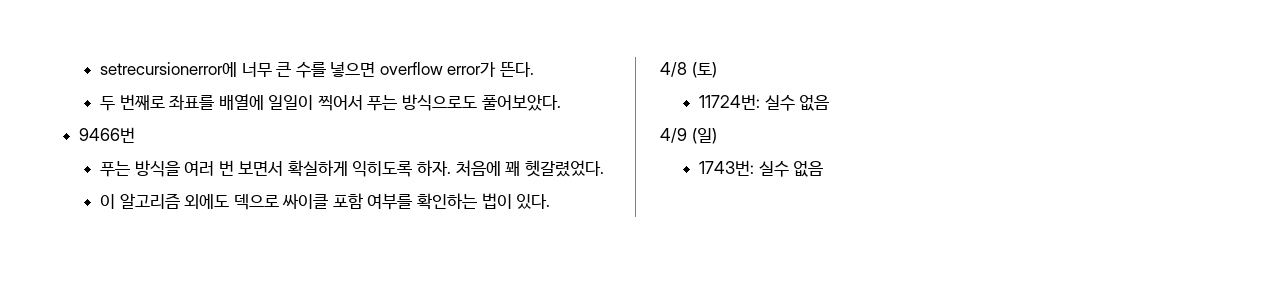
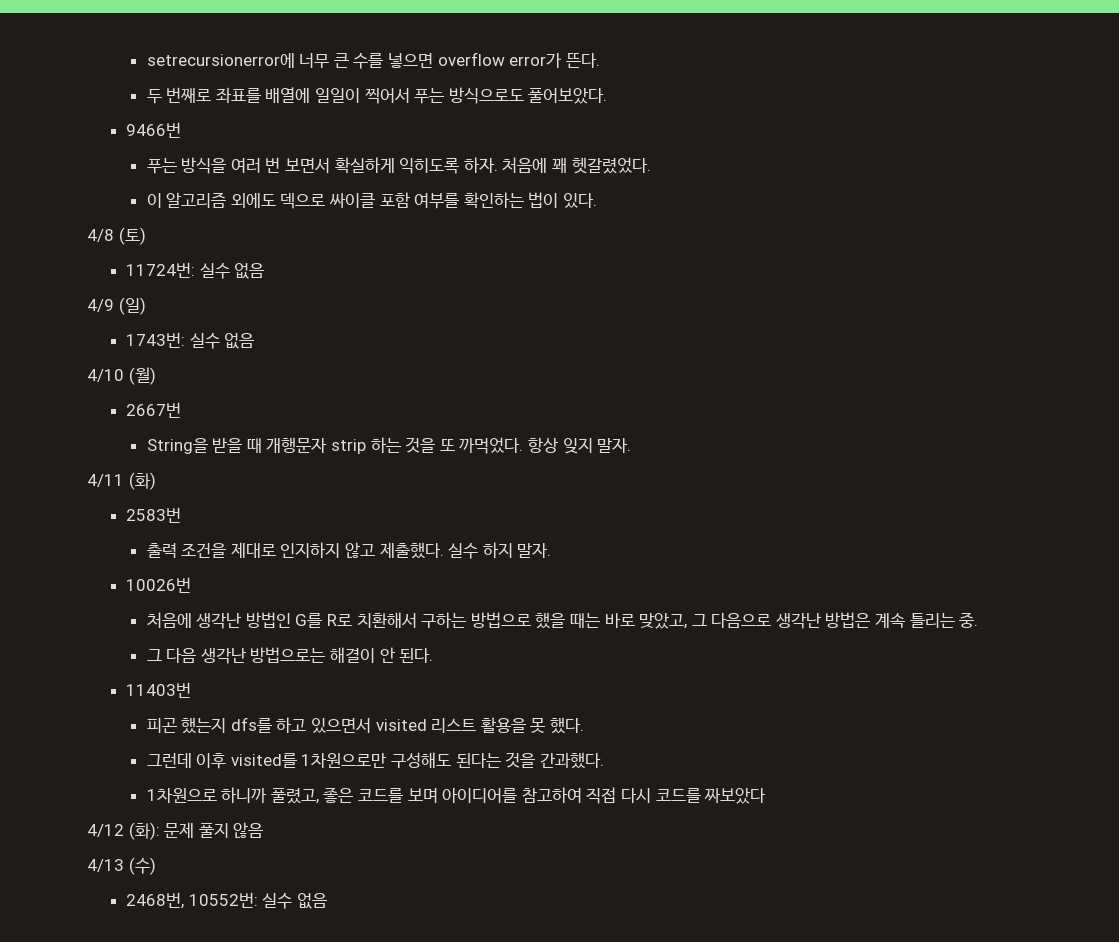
+ 4/10 (월)
+ 2667번
+ String을 받을 때 개행문자 strip 하는 것을 또 까먹었다. 항상 잊지 말자.
+ 4/11 (화)
+ 2583번
+ 출력 조건을 제대로 인지하지 않고 제출했다. 실수 하지 말자.
+ 10026번
+ 처음에 생각난 방법인 G를 R로 치환해서 구하는 방법으로 했을 때는 바로 맞았고, 그 다음으로 생각난 방법은 계속 틀리는 중.
+ 그 다음 생각난 방법으로는 해결이 안 된다.
+ 11403번
+ 피곤 했는지 dfs를 하고 있으면서 visited 리스트 활용을 못 했다.
+ 그런데 이후 visited를 1차원으로만 구성해도 된다는 것을 간과했다.
+ 1차원으로 하니까 풀렸고, 좋은 코드를 보며 아이디어를 참고하여 직접 다시 코드를 짜보았다
+ 4/12 (화): 문제 풀지 않음
+ 4/13 (수)
+ 2468번, 10552번: 실수 없음

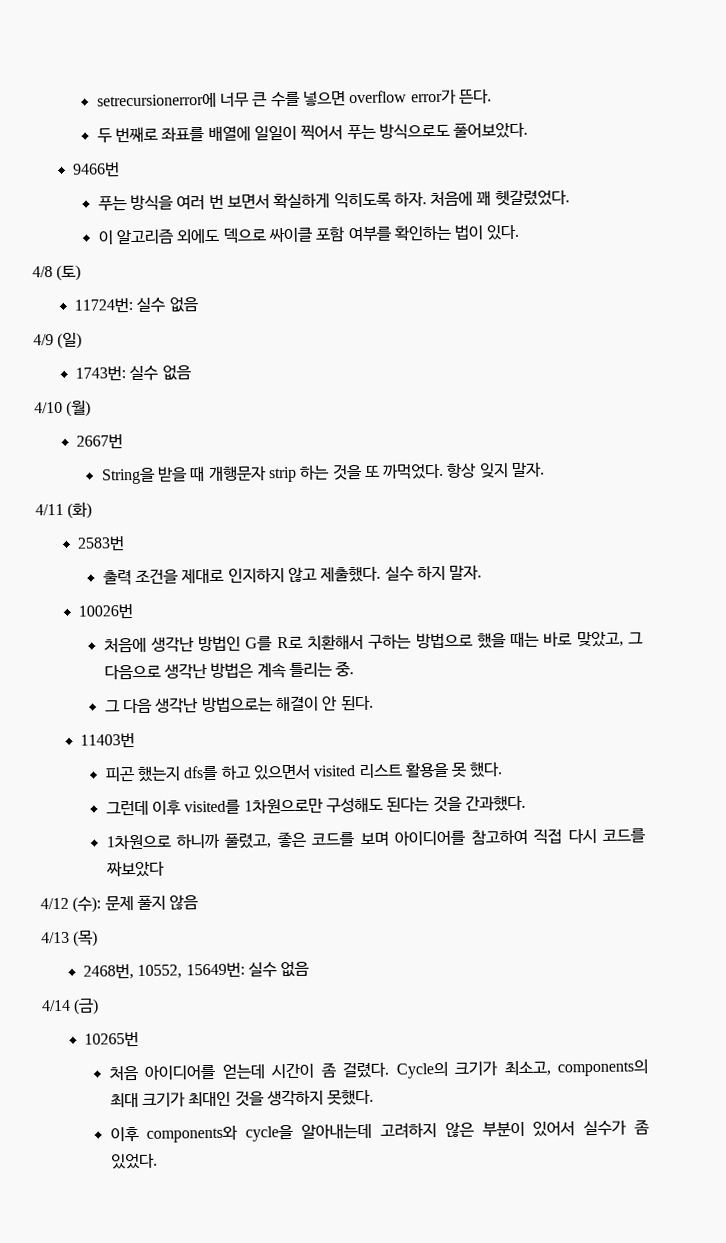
- 4/12 (화): 문제 풀지 않음
+ 4/12 (수): 문제 풀지 않음
- 4/13 (수)
+ 4/13 (목)
- 2468번, 10552번: 실수 없음
+ 2468번, 10552, 15649번: 실수 없음
+ 4/14 (금)
+ 10265번
+ 처음 아이디어를 얻는데 시간이 좀 걸렸다. Cycle의 크기가 최소고, components의 최대 크기가 최대인 것을 생각하지 못했다.
+ 이후 components와 cycle을 알아내는데 고려하지 않은 부분이 있어서 실수가 좀 있었다.

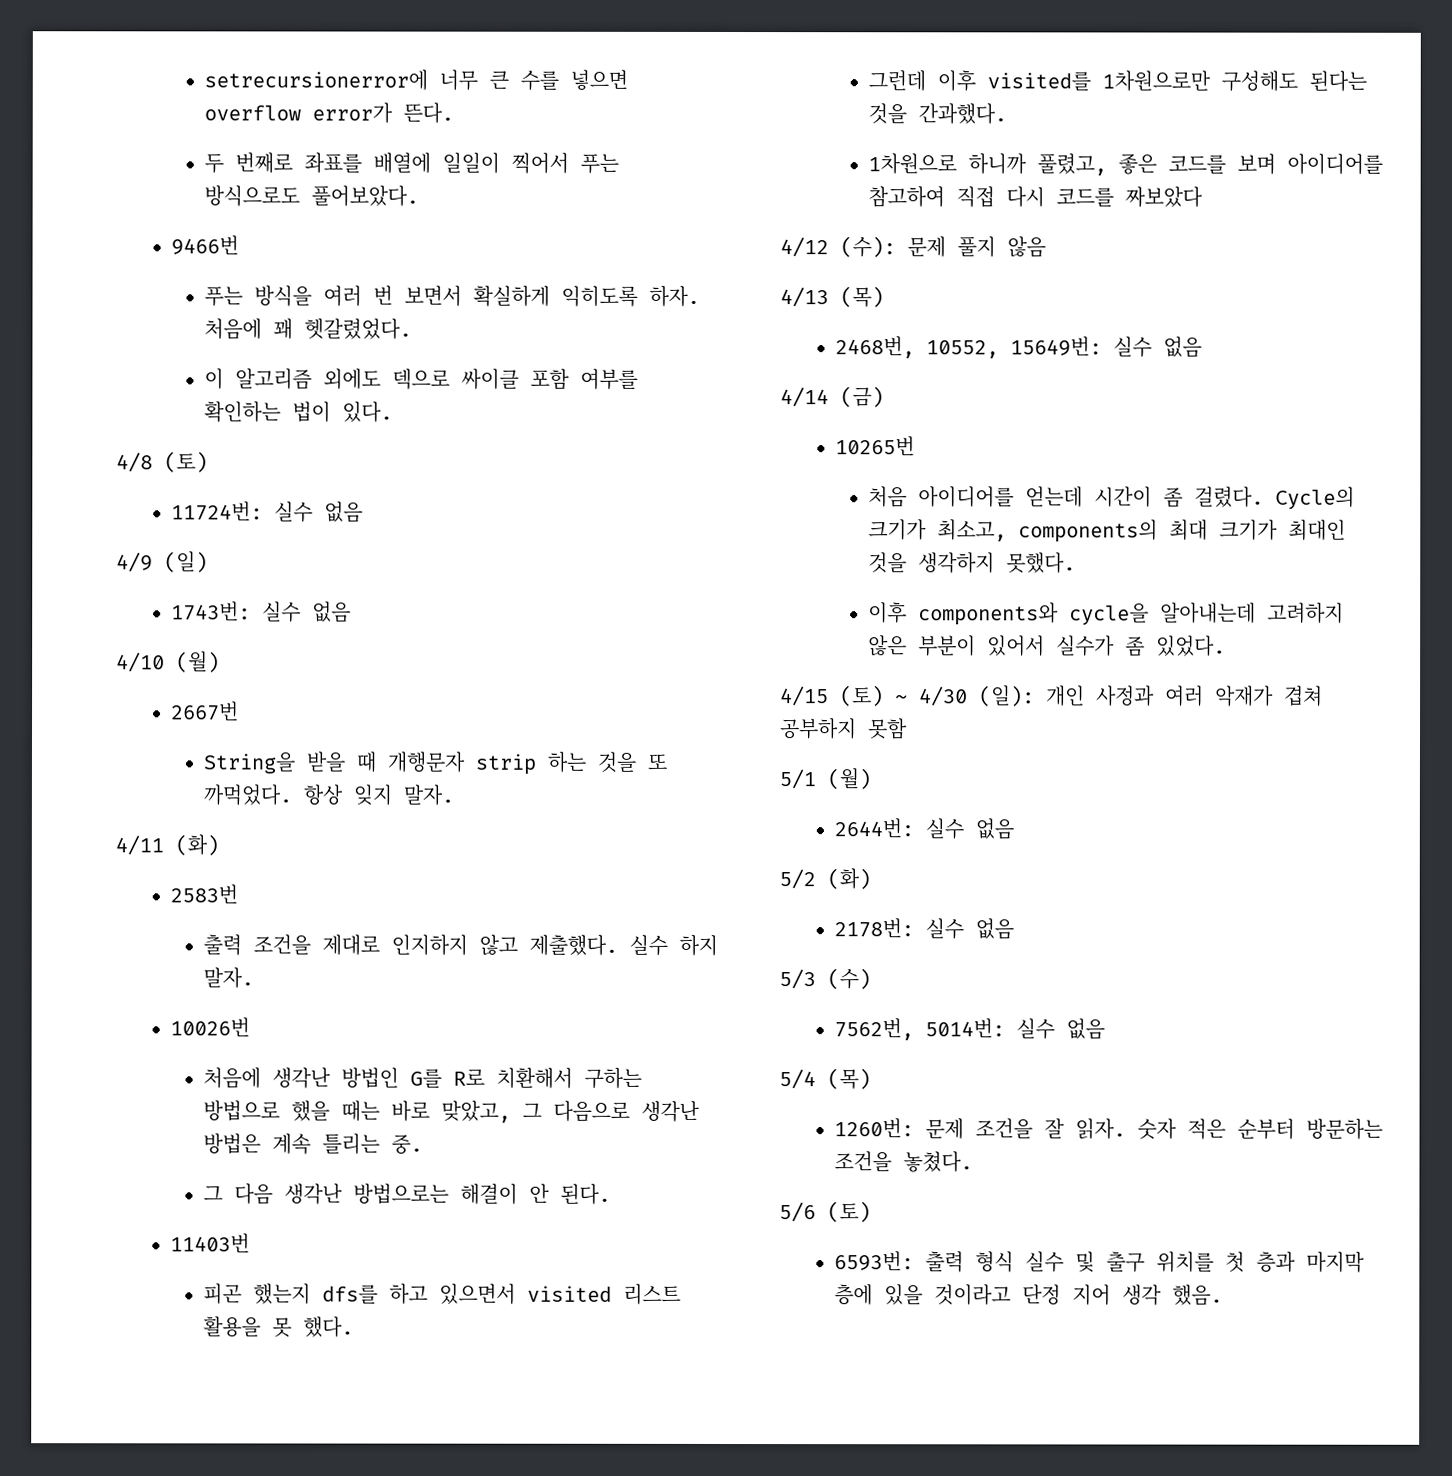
+ 4/15 (토) ~ 4/30 (일): 개인 사정과 여러 악재가 겹쳐 공부하지 못함
+ 5/1 (월)
+ 2644번: 실수 없음
+ 5/2 (화)
+ 2178번: 실수 없음
+ 5/3 (수)
+ 7562번, 5014번: 실수 없음
+ 5/4 (목)
+ 1260번: 문제 조건을 잘 읽자. 숫자 적은 순부터 방문하는 조건을 놓쳤다.
+ 5/6 (토)
+ 6593번: 출력 형식 실수 및 출구 위치를 첫 층과 마지막 층에 있을 것이라고 단정 지어 생각 했음.

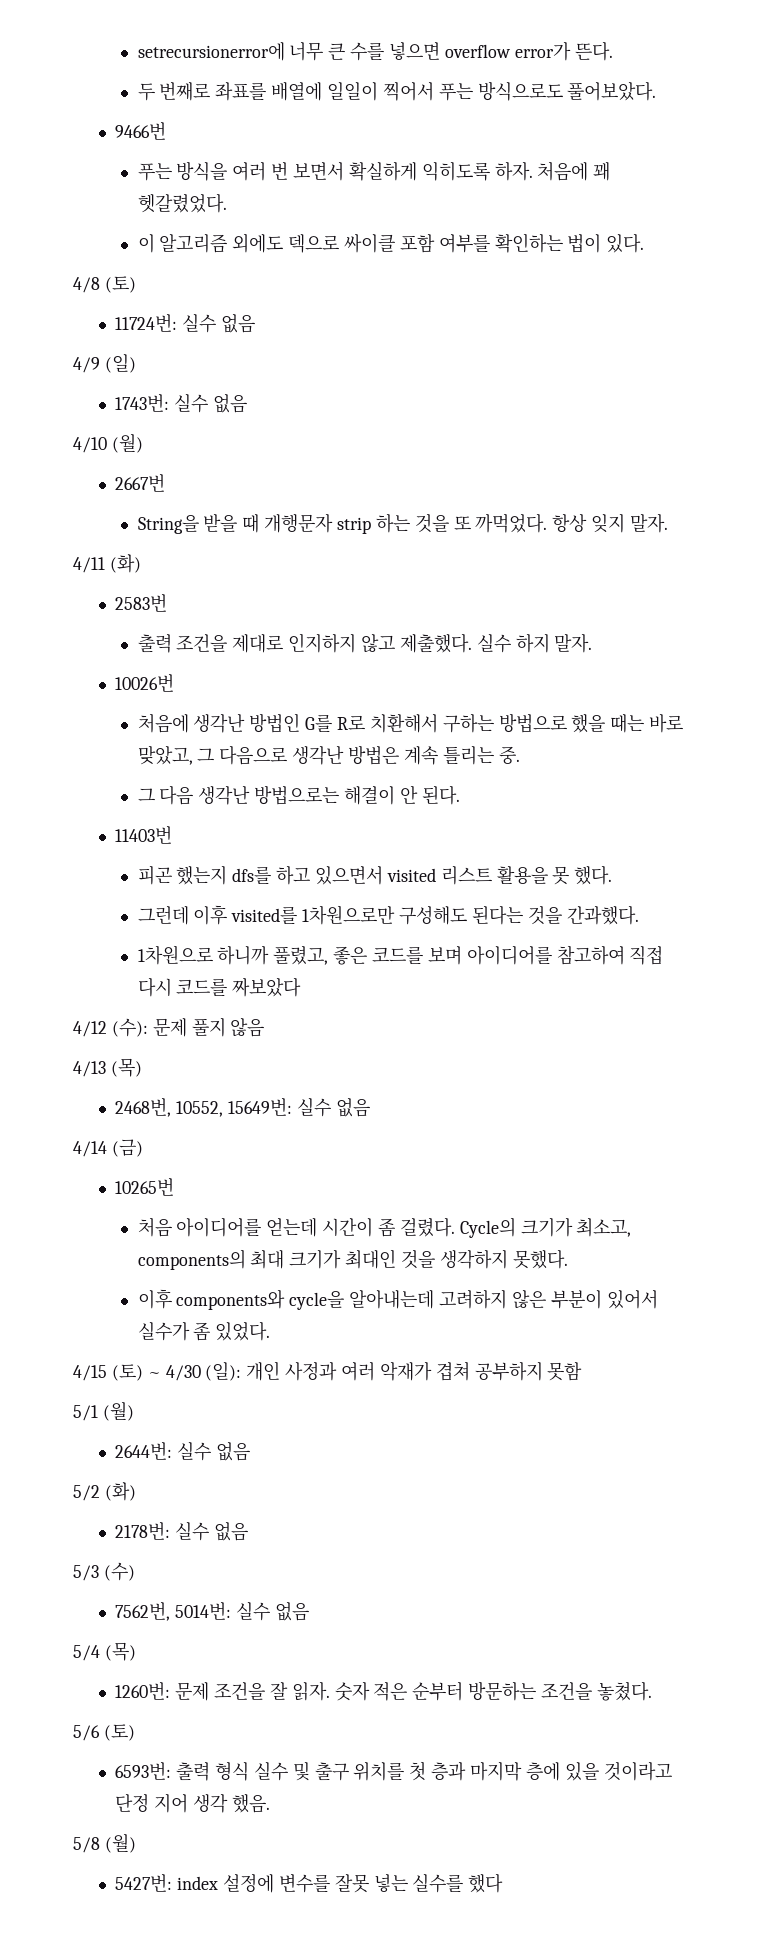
+ 5/8 (월)
+ 5427번: index 설정에 변수를 잘못 넣는 실수를 했다

